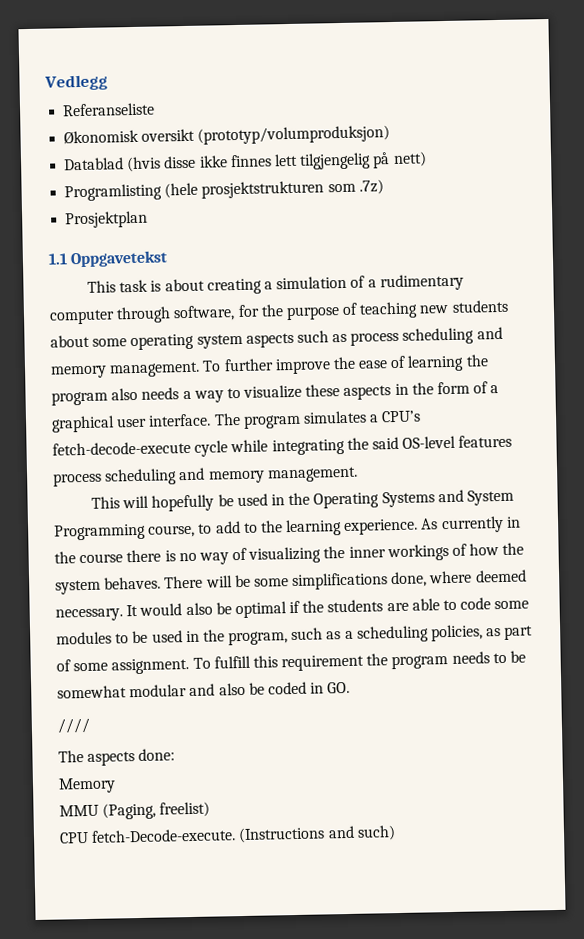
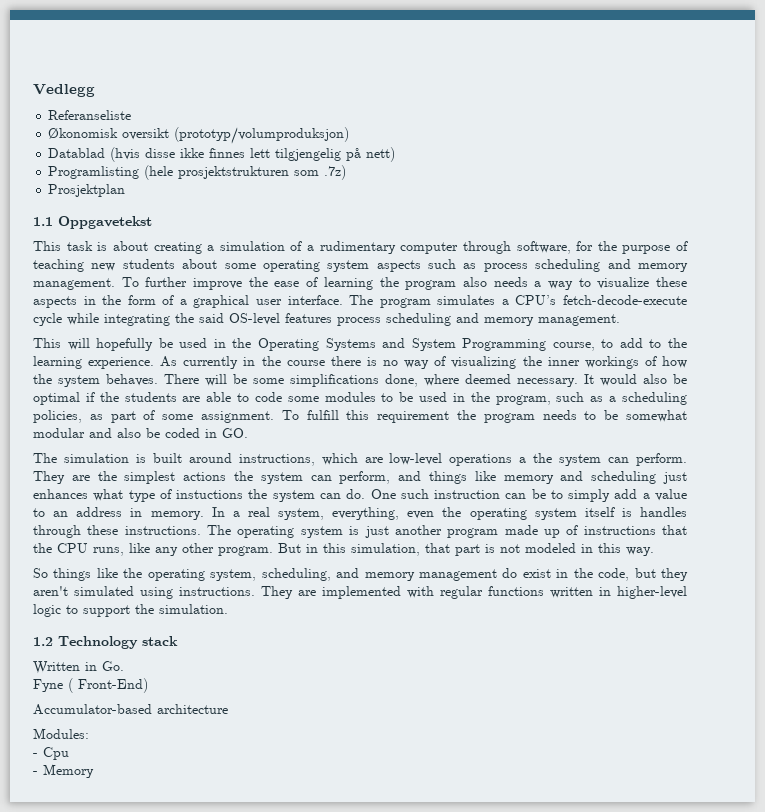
- ////
- The aspects done:
- Memory
- MMU (Paging, freelist)
- CPU fetch-Decode-execute. (Instructions and such)
+ The simulation is built around instructions, which are low-level operations a the system can perform. They are the simplest actions the system can perform, and things like memory and scheduling just enhances what type of instuctions the system can do. One such instruction can be to simply add a value to an address in memory. In a real system, everything, even the operating system itself is handles through these instructions. The operating system is just another program made up of instructions that the CPU runs, like any other program. But in this simulation, that part is not modeled in this way.
+ So things like the operating system, scheduling, and memory management do exist in the code, but they aren't simulated using instructions. They are implemented with regular functions written in higher-level logic to support the simulation.
+ 1.2 Technology stack
+ Written in Go.
+ Fyne ( Front-End)
+ Accumulator-based architecture
+ Modules:
+ - Cpu
+ - Memory

